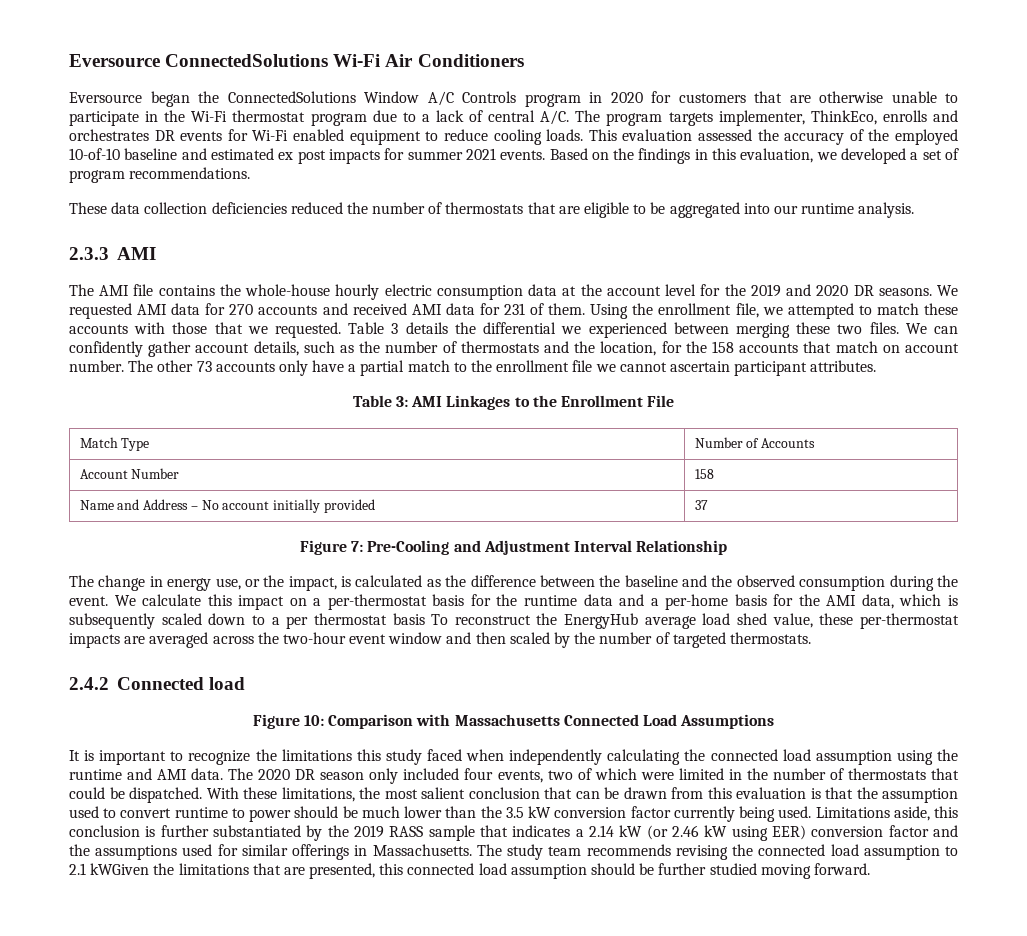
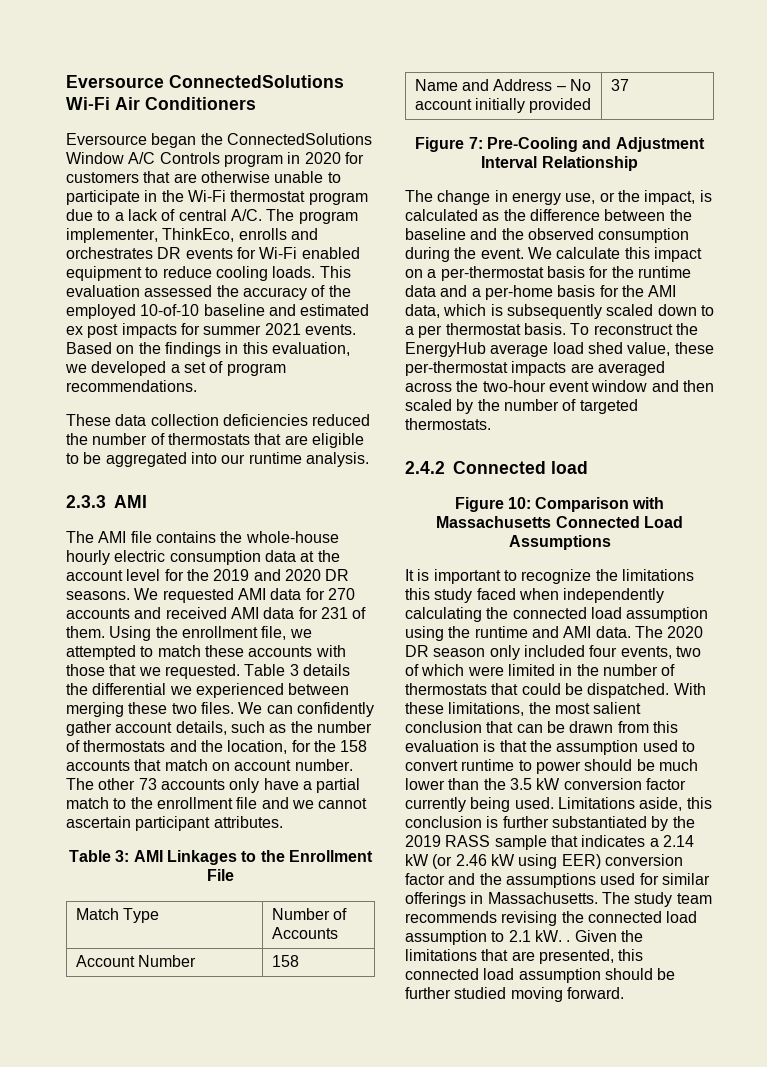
- Eversource began the ConnectedSolutions Window A/C Controls program in 2020 for customers that are otherwise unable to participate in the Wi-Fi thermostat program due to a lack of central A/C. The program targets implementer, ThinkEco, enrolls and orchestrates DR events for Wi-Fi enabled equipment to reduce cooling loads.
+ Eversource began the ConnectedSolutions Window A/C Controls program in 2020 for customers that are otherwise unable to participate in the Wi-Fi thermostat program due to a lack of central A/C. The program implementer, ThinkEco, enrolls and orchestrates DR events for Wi-Fi enabled equipment to reduce cooling loads.
- The other 73 accounts only have a partial match to the enrollment file we cannot ascertain participant attributes.
+ The other 73 accounts only have a partial match to the enrollment file and we cannot ascertain participant attributes.
- We calculate this impact on a per-thermostat basis for the runtime data and a per-home basis for the AMI data, which is subsequently scaled down to a per thermostat basis To reconstruct the EnergyHub average load shed value, these per-thermostat impacts are averaged across the two-hour event window and then scaled by the number of targeted thermostats.
+ We calculate this impact on a per-thermostat basis for the runtime data and a per-home basis for the AMI data, which is subsequently scaled down to a per thermostat basis. To reconstruct the EnergyHub average load shed value, these per-thermostat impacts are averaged across the two-hour event window and then scaled by the number of targeted thermostats.
- The study team recommends revising the connected load assumption to 2.1 kWGiven the limitations that are presented, this connected load assumption should be further studied moving forward.
+ The study team recommends revising the connected load assumption to 2.1 kW. . Given the limitations that are presented, this connected load assumption should be further studied moving forward.

